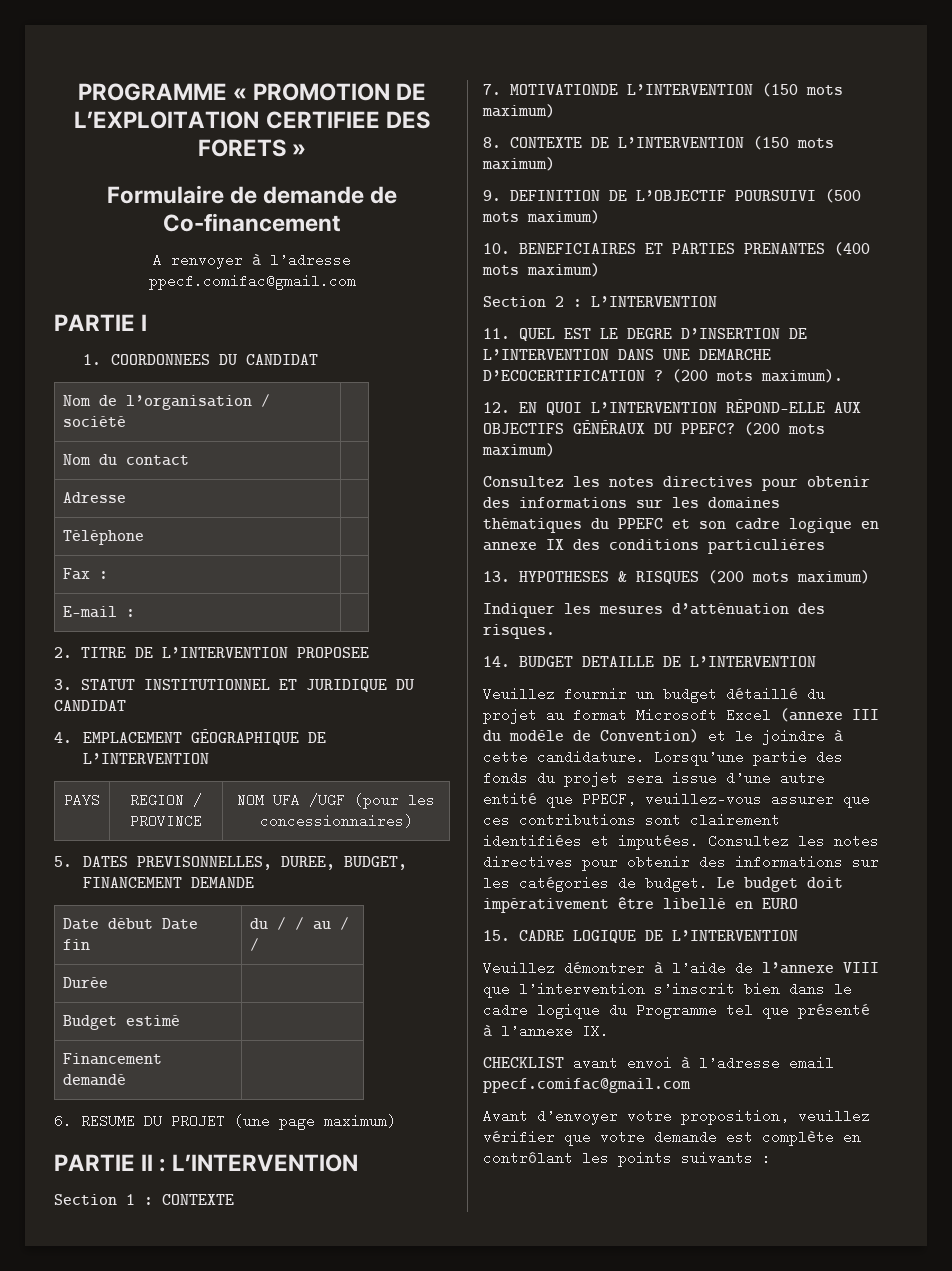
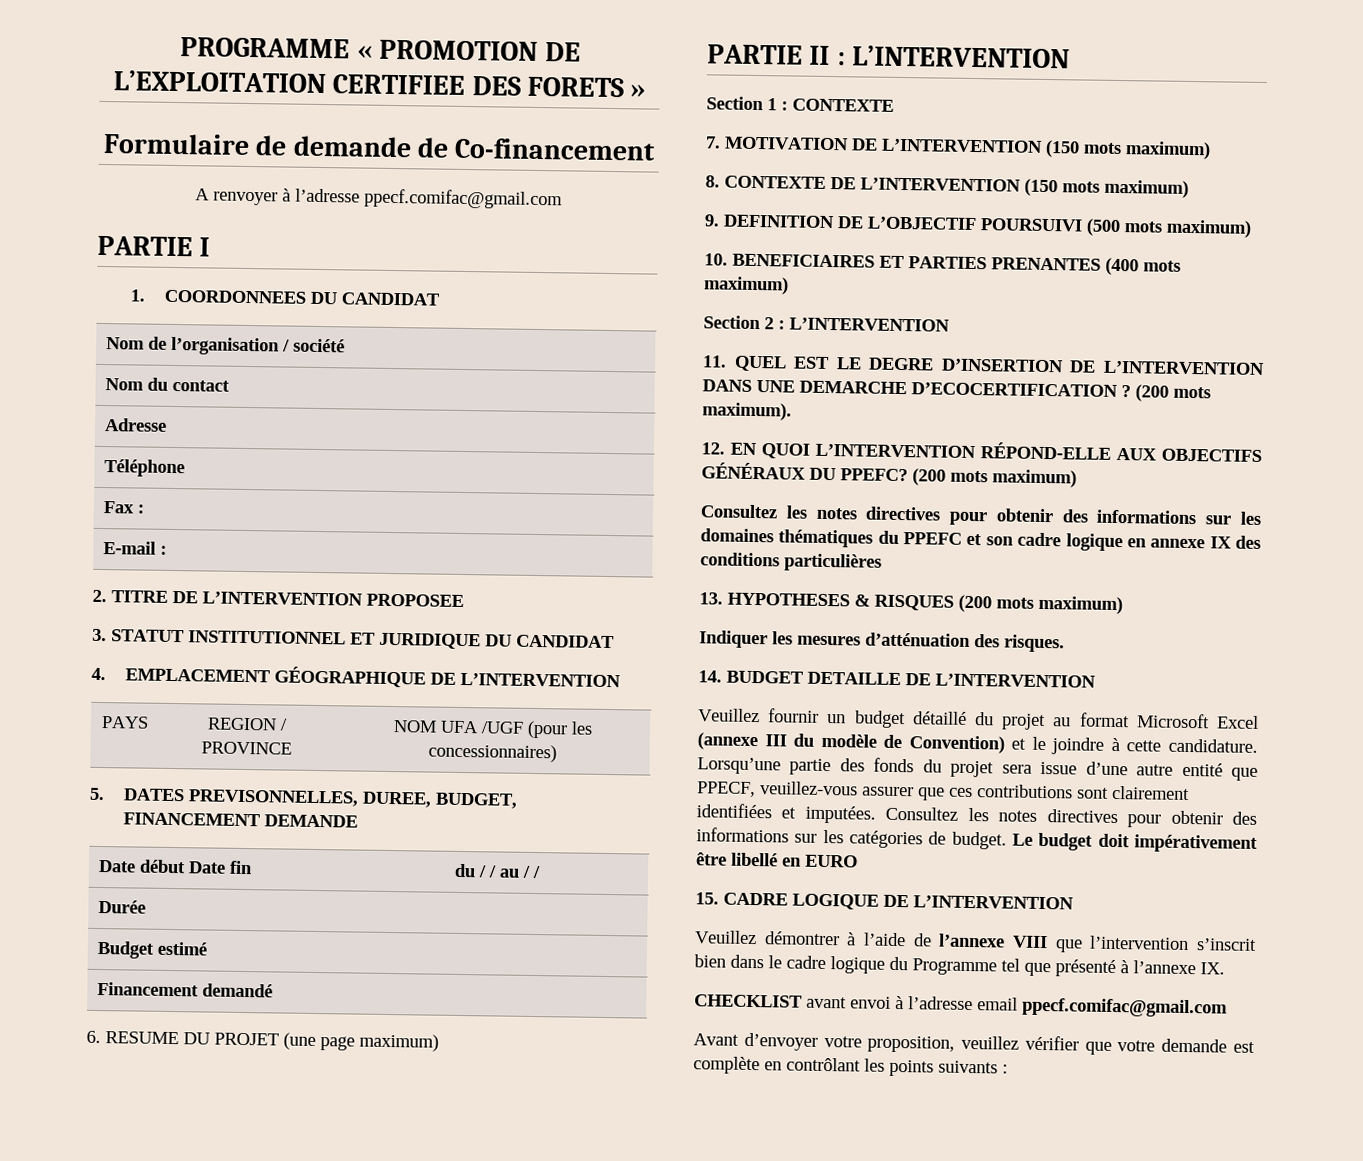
- 7. MOTIVATIONDE L’INTERVENTION (150 mots maximum)
+ 7. MOTIVATION DE L’INTERVENTION (150 mots maximum)

